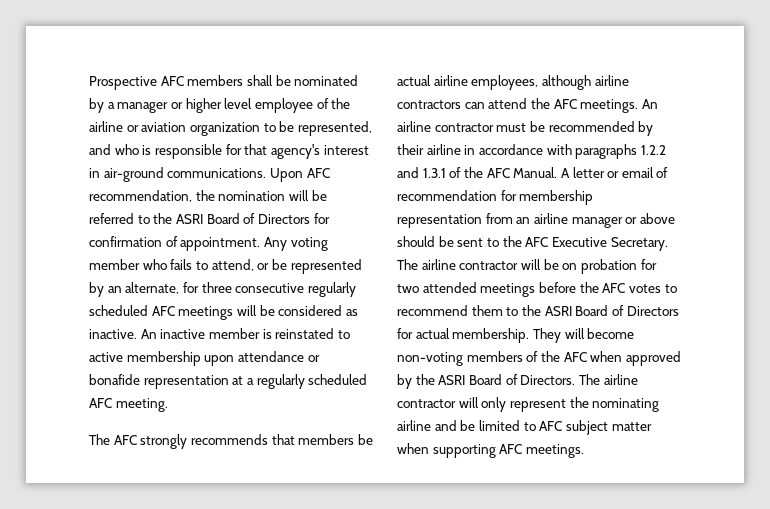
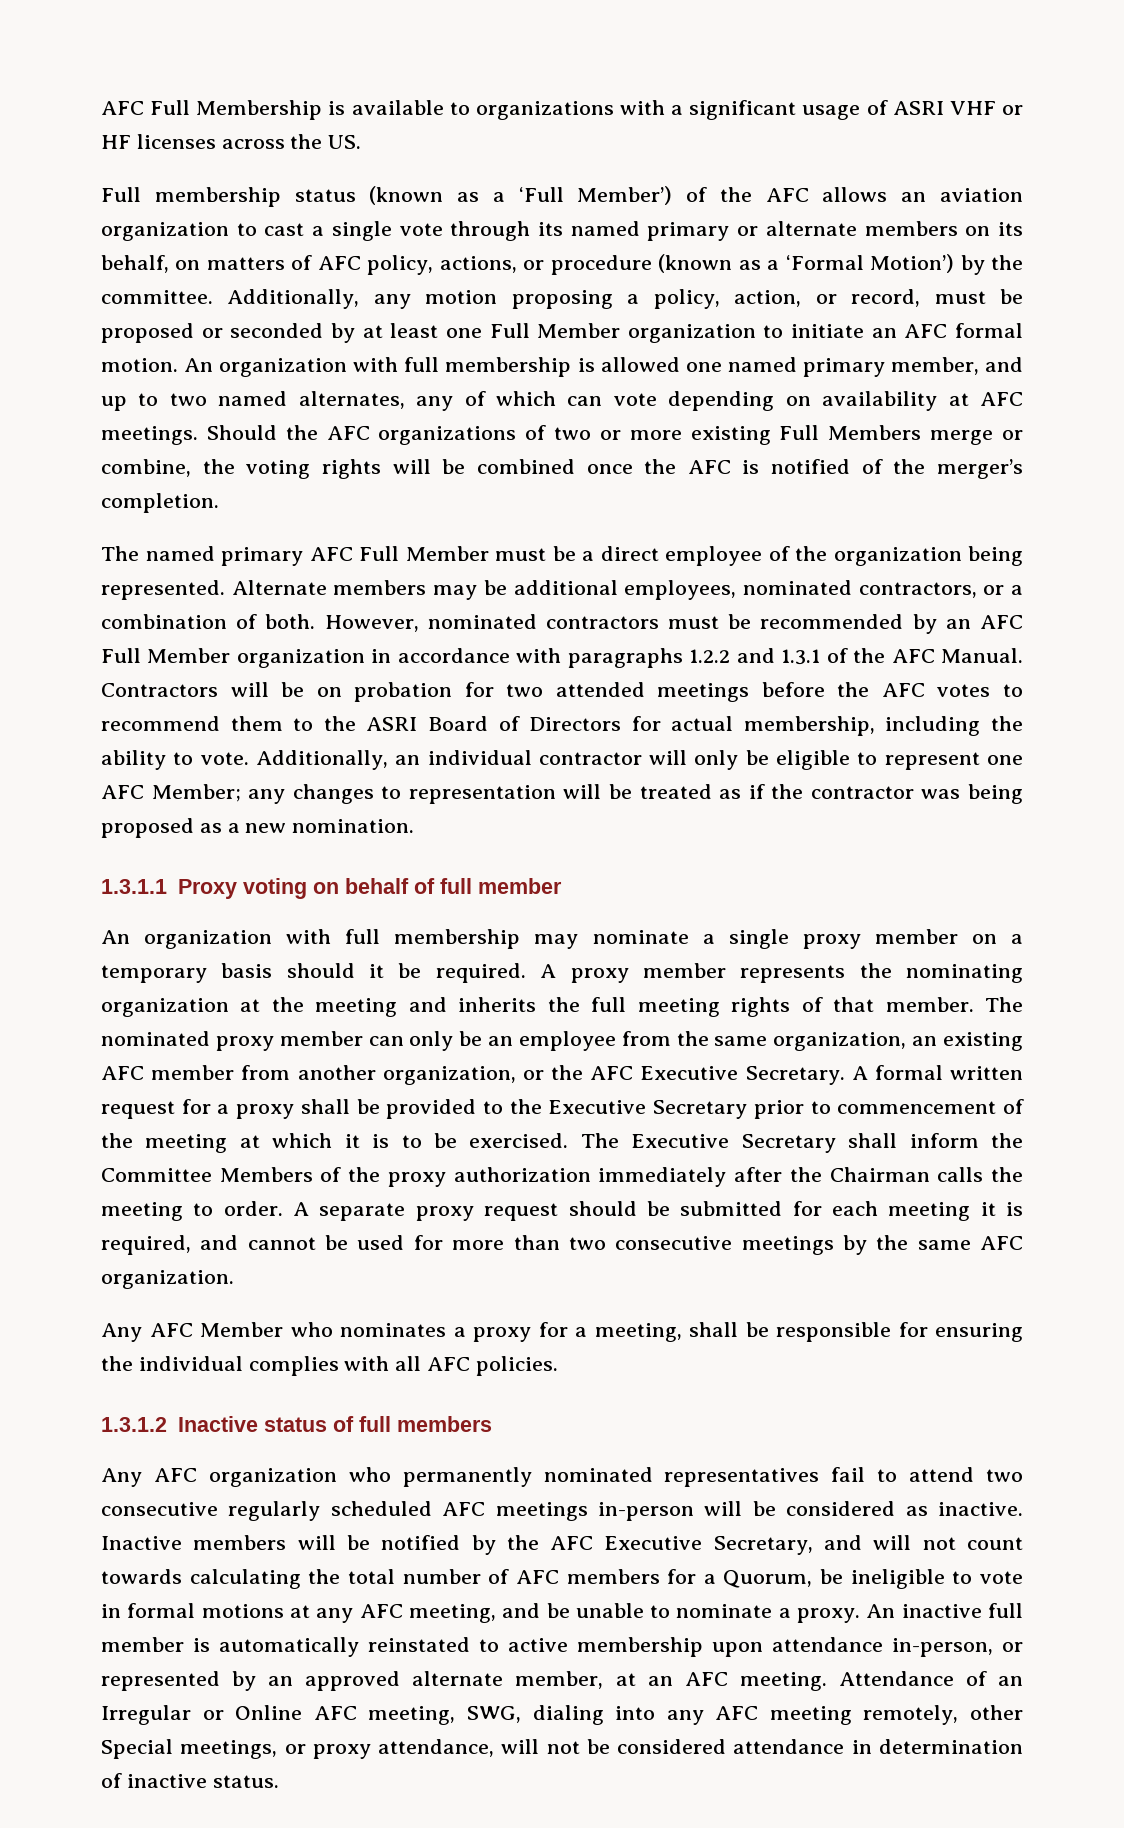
- Prospective AFC members shall be nominated by a manager or higher level employee of the airline or aviation organization to be represented, and who is responsible for that agency's interest in air-ground communications. Upon AFC recommendation, the nomination will be referred to the ASRI Board of Directors for confirmation of appointment. Any voting member who fails to attend, or be represented by an alternate, for three consecutive regularly scheduled AFC meetings will be considered as inactive. An inactive member is reinstated to active membership upon attendance or bonafide representation at a regularly scheduled AFC meeting.
- The AFC strongly recommends that members be actual airline employees, although airline contractors can attend the AFC meetings. An airline contractor must be recommended by their airline in accordance with paragraphs 1.2.2 and 1.3.1 of the AFC Manual.
+ AFC Full Membership is available to organizations with a significant usage of ASRI VHF or HF licenses across the US.
+ Full membership status (known as a ‘Full Member’) of the AFC allows an aviation organization to cast a single vote through its named primary or alternate members on its behalf, on matters of AFC policy, actions, or procedure (known as a ‘Formal Motion’) by the committee. Additionally, any motion proposing a policy, action, or record, must be proposed or seconded by at least one Full Member organization to initiate an AFC formal motion. An organization with full membership is allowed one named primary member, and up to two named alternates, any of which can vote depending on availability at AFC meetings. Should the AFC organizations of two or more existing Full Members merge or combine, the voting rights will be combined once the AFC is notified of the merger’s completion.
+ The named primary AFC Full Member must be a direct employee of the organization being represented. Alternate members may be additional employees, nominated contractors, or a combination of both. However, nominated contractors must be recommended by an AFC Full Member organization in accordance with paragraphs 1.2.2 and 1.3.1 of the AFC Manual.
- A letter or email of recommendation for membership representation from an airline manager or above should be sent to the AFC Executive Secretary. The airline contractor will be on probation for two attended meetings before the AFC votes to recommend them to the ASRI Board of Directors for actual membership. They will become non-voting members of the AFC when approved by the ASRI Board of Directors. The airline contractor will only represent the nominating airline and be limited to AFC subject matter when supporting AFC meetings.
+ Contractors will be on probation for two attended meetings before the AFC votes to recommend them to the ASRI Board of Directors for actual membership, including the ability to vote. Additionally, an individual contractor will only be eligible to represent one AFC Member; any changes to representation will be treated as if the contractor was being proposed as a new nomination.
+ 1.3.1.1 Proxy voting on behalf of full member
+ An organization with full membership may nominate a single proxy member on a temporary basis should it be required. A proxy member represents the nominating organization at the meeting and inherits the full meeting rights of that member. The nominated proxy member can only be an employee from the same organization, an existing AFC member from another organization, or the AFC Executive Secretary. A formal written request for a proxy shall be provided to the Executive Secretary prior to commencement of the meeting at which it is to be exercised. The Executive Secretary shall inform the Committee Members of the proxy authorization immediately after the Chairman calls the meeting to order. A separate proxy request should be submitted for each meeting it is required, and cannot be used for more than two consecutive meetings by the same AFC organization.
+ Any AFC Member who nominates a proxy for a meeting, shall be responsible for ensuring the individual complies with all AFC policies.
+ 1.3.1.2 Inactive status of full members
+ Any AFC organization who permanently nominated representatives fail to attend two consecutive regularly scheduled AFC meetings in-person will be considered as inactive. Inactive members will be notified by the AFC Executive Secretary, and will not count towards calculating the total number of AFC members for a Quorum, be ineligible to vote in formal motions at any AFC meeting, and be unable to nominate a proxy. An inactive full member is automatically reinstated to active membership upon attendance in-person, or represented by an approved alternate member, at an AFC meeting. Attendance of an Irregular or Online AFC meeting, SWG, dialing into any AFC meeting remotely, other Special meetings, or proxy attendance, will not be considered attendance in determination of inactive status.

